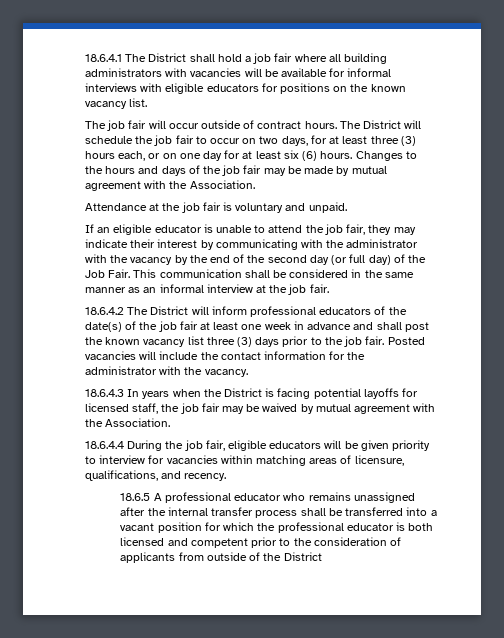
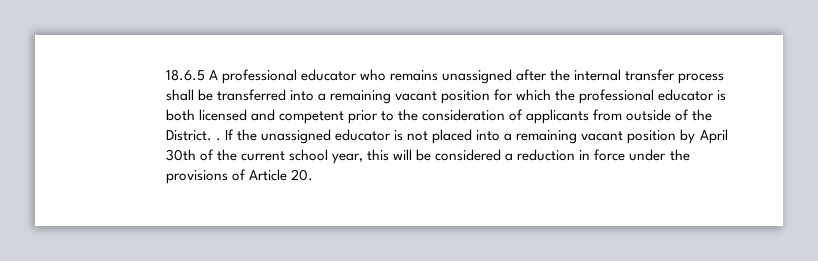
- 18.6.4.1 The District shall hold a job fair where all building administrators with vacancies will be available for informal interviews with eligible educators for positions on the known vacancy list.
- The job fair will occur outside of contract hours. The District will schedule the job fair to occur on two days, for at least three (3) hours each, or on one day for at least six (6) hours. Changes to the hours and days of the job fair may be made by mutual agreement with the Association.
- Attendance at the job fair is voluntary and unpaid.
- If an eligible educator is unable to attend the job fair, they may indicate their interest by communicating with the administrator with the vacancy by the end of the second day (or full day) of the Job Fair. This communication shall be considered in the same manner as an informal interview at the job fair.
- 18.6.4.2 The District will inform professional educators of the date(s) of the job fair at least one week in advance and shall post the known vacancy list three (3) days prior to the job fair. Posted vacancies will include the contact information for the administrator with the vacancy.
- 18.6.4.3 In years when the District is facing potential layoffs for licensed staff, the job fair may be waived by mutual agreement with the Association.
- 18.6.4.4 During the job fair, eligible educators will be given priority to interview for vacancies within matching areas of licensure, qualifications, and recency.
- 18.6.5 A professional educator who remains unassigned after the internal transfer process shall be transferred into a vacant position for which the professional educator is both licensed and competent prior to the consideration of applicants from outside of the District
+ 18.6.5 A professional educator who remains unassigned after the internal transfer process shall be transferred into a remaining vacant position for which the professional educator is both licensed and competent prior to the consideration of applicants from outside of the District. . If the unassigned educator is not placed into a remaining vacant position by April 30th of the current school year, this will be considered a reduction in force under the provisions of Article 20.

